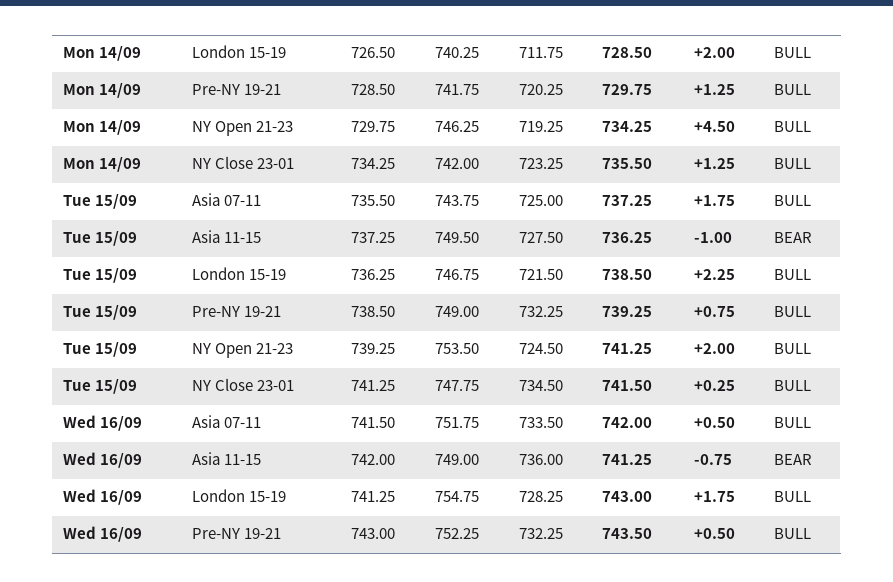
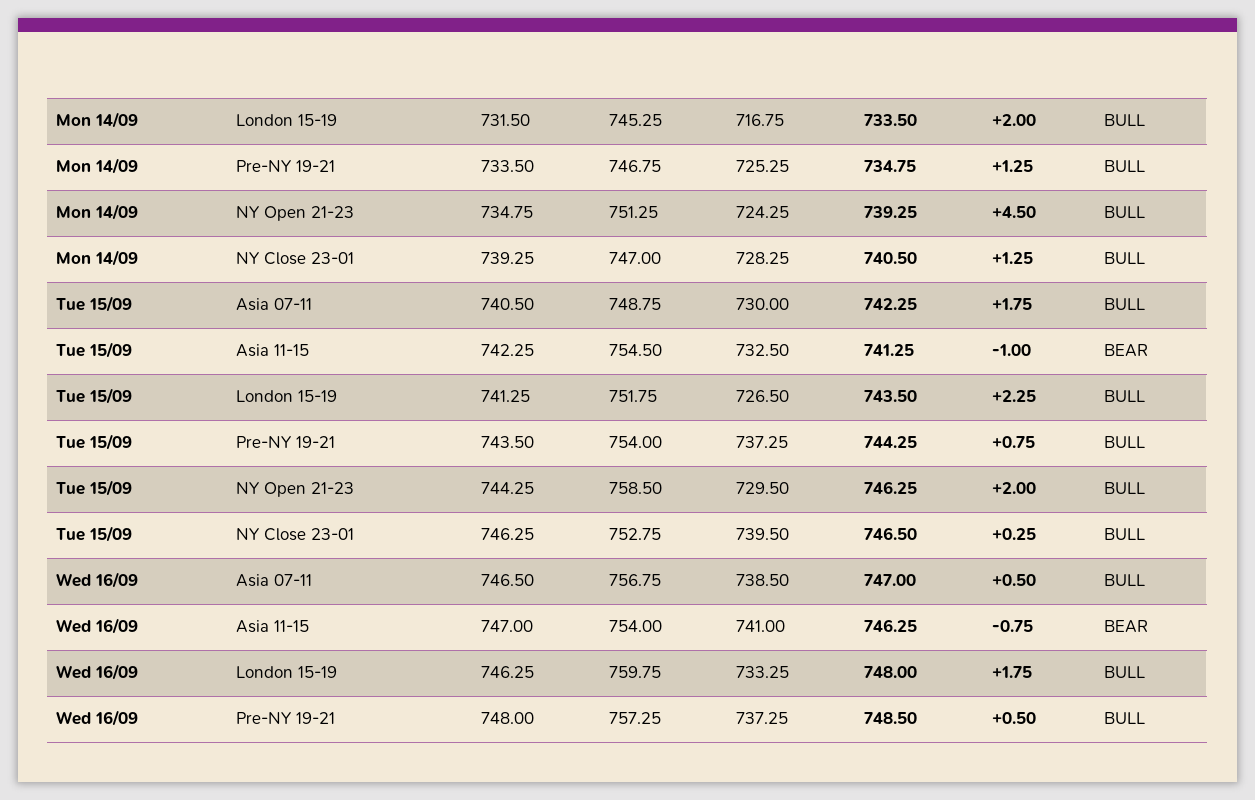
- Mon 14/09 | London 15-19 | 726.50 | 740.25 | 711.75 | 728.50 | +2.00 | BULL
+ Mon 14/09 | London 15-19 | 731.50 | 745.25 | 716.75 | 733.50 | +2.00 | BULL
- Mon 14/09 | Pre-NY 19-21 | 728.50 | 741.75 | 720.25 | 729.75 | +1.25 | BULL
+ Mon 14/09 | Pre-NY 19-21 | 733.50 | 746.75 | 725.25 | 734.75 | +1.25 | BULL
- Mon 14/09 | NY Open 21-23 | 729.75 | 746.25 | 719.25 | 734.25 | +4.50 | BULL
+ Mon 14/09 | NY Open 21-23 | 734.75 | 751.25 | 724.25 | 739.25 | +4.50 | BULL
- Mon 14/09 | NY Close 23-01 | 734.25 | 742.00 | 723.25 | 735.50 | +1.25 | BULL
+ Mon 14/09 | NY Close 23-01 | 739.25 | 747.00 | 728.25 | 740.50 | +1.25 | BULL
- Tue 15/09 | Asia 07-11 | 735.50 | 743.75 | 725.00 | 737.25 | +1.75 | BULL
+ Tue 15/09 | Asia 07-11 | 740.50 | 748.75 | 730.00 | 742.25 | +1.75 | BULL
- Tue 15/09 | Asia 11-15 | 737.25 | 749.50 | 727.50 | 736.25 | -1.00 | BEAR
+ Tue 15/09 | Asia 11-15 | 742.25 | 754.50 | 732.50 | 741.25 | -1.00 | BEAR
- Tue 15/09 | London 15-19 | 736.25 | 746.75 | 721.50 | 738.50 | +2.25 | BULL
+ Tue 15/09 | London 15-19 | 741.25 | 751.75 | 726.50 | 743.50 | +2.25 | BULL
- Tue 15/09 | Pre-NY 19-21 | 738.50 | 749.00 | 732.25 | 739.25 | +0.75 | BULL
+ Tue 15/09 | Pre-NY 19-21 | 743.50 | 754.00 | 737.25 | 744.25 | +0.75 | BULL
- Tue 15/09 | NY Open 21-23 | 739.25 | 753.50 | 724.50 | 741.25 | +2.00 | BULL
+ Tue 15/09 | NY Open 21-23 | 744.25 | 758.50 | 729.50 | 746.25 | +2.00 | BULL
- Tue 15/09 | NY Close 23-01 | 741.25 | 747.75 | 734.50 | 741.50 | +0.25 | BULL
+ Tue 15/09 | NY Close 23-01 | 746.25 | 752.75 | 739.50 | 746.50 | +0.25 | BULL
- Wed 16/09 | Asia 07-11 | 741.50 | 751.75 | 733.50 | 742.00 | +0.50 | BULL
+ Wed 16/09 | Asia 07-11 | 746.50 | 756.75 | 738.50 | 747.00 | +0.50 | BULL
- Wed 16/09 | Asia 11-15 | 742.00 | 749.00 | 736.00 | 741.25 | -0.75 | BEAR
+ Wed 16/09 | Asia 11-15 | 747.00 | 754.00 | 741.00 | 746.25 | -0.75 | BEAR
- Wed 16/09 | London 15-19 | 741.25 | 754.75 | 728.25 | 743.00 | +1.75 | BULL
+ Wed 16/09 | London 15-19 | 746.25 | 759.75 | 733.25 | 748.00 | +1.75 | BULL
- Wed 16/09 | Pre-NY 19-21 | 743.00 | 752.25 | 732.25 | 743.50 | +0.50 | BULL
+ Wed 16/09 | Pre-NY 19-21 | 748.00 | 757.25 | 737.25 | 748.50 | +0.50 | BULL

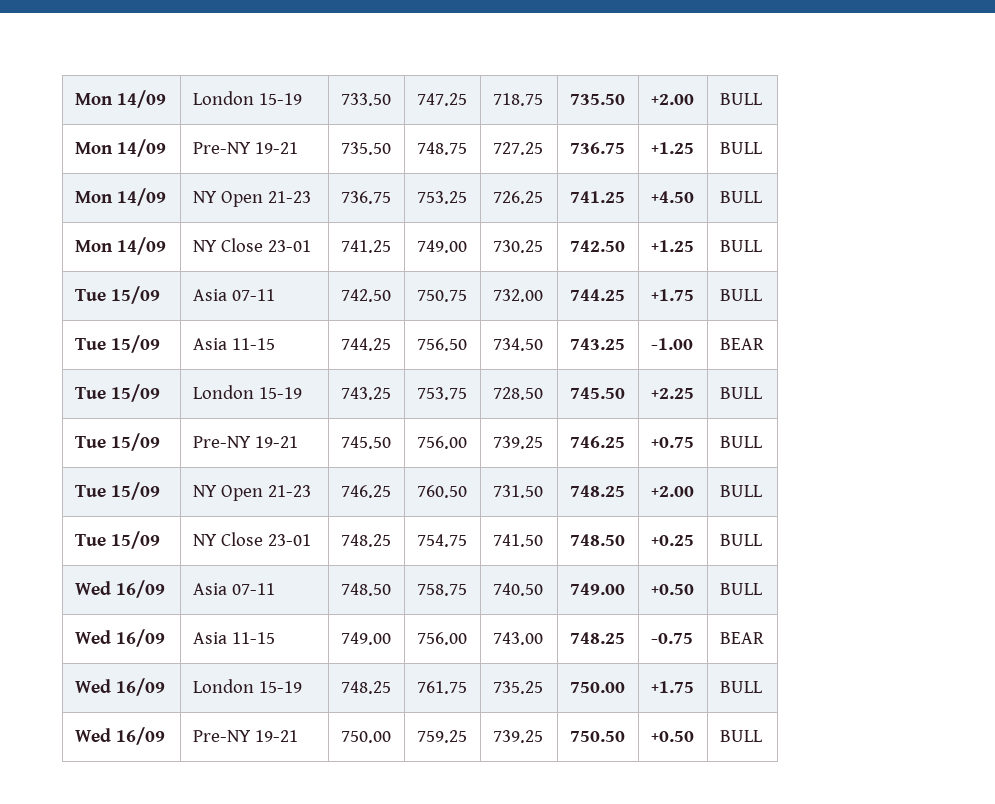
- Mon 14/09 | London 15-19 | 731.50 | 745.25 | 716.75 | 733.50 | +2.00 | BULL
+ Mon 14/09 | London 15-19 | 733.50 | 747.25 | 718.75 | 735.50 | +2.00 | BULL
- Mon 14/09 | Pre-NY 19-21 | 733.50 | 746.75 | 725.25 | 734.75 | +1.25 | BULL
+ Mon 14/09 | Pre-NY 19-21 | 735.50 | 748.75 | 727.25 | 736.75 | +1.25 | BULL
- Mon 14/09 | NY Open 21-23 | 734.75 | 751.25 | 724.25 | 739.25 | +4.50 | BULL
+ Mon 14/09 | NY Open 21-23 | 736.75 | 753.25 | 726.25 | 741.25 | +4.50 | BULL
- Mon 14/09 | NY Close 23-01 | 739.25 | 747.00 | 728.25 | 740.50 | +1.25 | BULL
+ Mon 14/09 | NY Close 23-01 | 741.25 | 749.00 | 730.25 | 742.50 | +1.25 | BULL
- Tue 15/09 | Asia 07-11 | 740.50 | 748.75 | 730.00 | 742.25 | +1.75 | BULL
+ Tue 15/09 | Asia 07-11 | 742.50 | 750.75 | 732.00 | 744.25 | +1.75 | BULL
- Tue 15/09 | Asia 11-15 | 742.25 | 754.50 | 732.50 | 741.25 | -1.00 | BEAR
+ Tue 15/09 | Asia 11-15 | 744.25 | 756.50 | 734.50 | 743.25 | -1.00 | BEAR
- Tue 15/09 | London 15-19 | 741.25 | 751.75 | 726.50 | 743.50 | +2.25 | BULL
+ Tue 15/09 | London 15-19 | 743.25 | 753.75 | 728.50 | 745.50 | +2.25 | BULL
- Tue 15/09 | Pre-NY 19-21 | 743.50 | 754.00 | 737.25 | 744.25 | +0.75 | BULL
+ Tue 15/09 | Pre-NY 19-21 | 745.50 | 756.00 | 739.25 | 746.25 | +0.75 | BULL
- Tue 15/09 | NY Open 21-23 | 744.25 | 758.50 | 729.50 | 746.25 | +2.00 | BULL
+ Tue 15/09 | NY Open 21-23 | 746.25 | 760.50 | 731.50 | 748.25 | +2.00 | BULL
- Tue 15/09 | NY Close 23-01 | 746.25 | 752.75 | 739.50 | 746.50 | +0.25 | BULL
+ Tue 15/09 | NY Close 23-01 | 748.25 | 754.75 | 741.50 | 748.50 | +0.25 | BULL
- Wed 16/09 | Asia 07-11 | 746.50 | 756.75 | 738.50 | 747.00 | +0.50 | BULL
+ Wed 16/09 | Asia 07-11 | 748.50 | 758.75 | 740.50 | 749.00 | +0.50 | BULL
- Wed 16/09 | Asia 11-15 | 747.00 | 754.00 | 741.00 | 746.25 | -0.75 | BEAR
+ Wed 16/09 | Asia 11-15 | 749.00 | 756.00 | 743.00 | 748.25 | -0.75 | BEAR
- Wed 16/09 | London 15-19 | 746.25 | 759.75 | 733.25 | 748.00 | +1.75 | BULL
+ Wed 16/09 | London 15-19 | 748.25 | 761.75 | 735.25 | 750.00 | +1.75 | BULL
- Wed 16/09 | Pre-NY 19-21 | 748.00 | 757.25 | 737.25 | 748.50 | +0.50 | BULL
+ Wed 16/09 | Pre-NY 19-21 | 750.00 | 759.25 | 739.25 | 750.50 | +0.50 | BULL

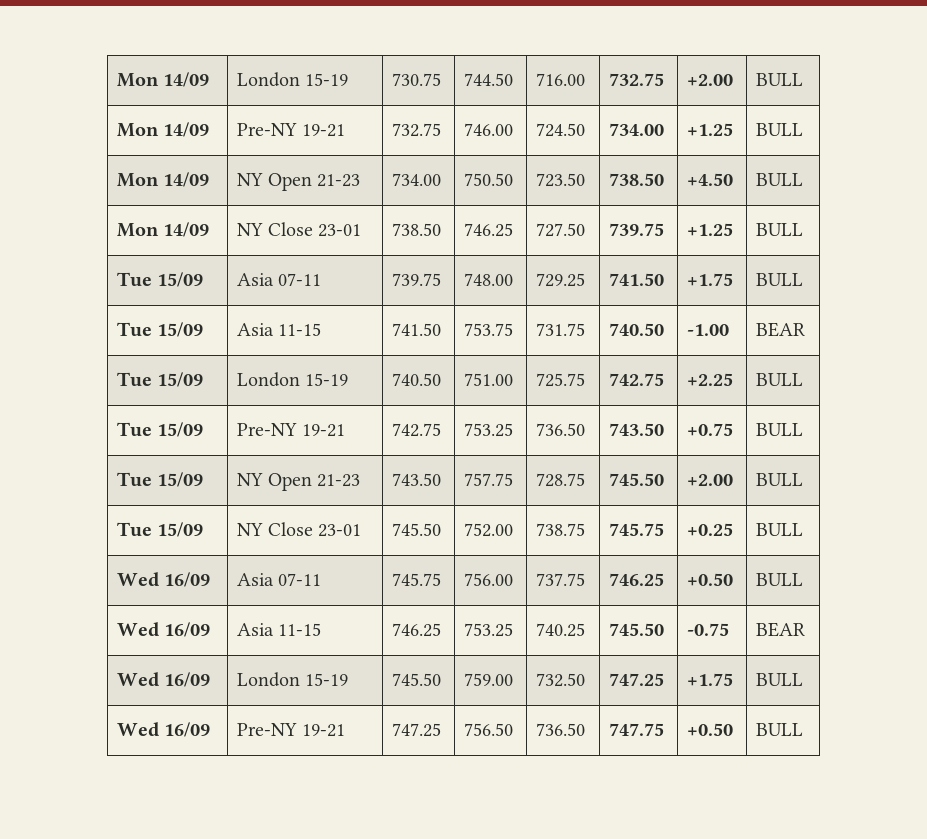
- Mon 14/09 | London 15-19 | 733.50 | 747.25 | 718.75 | 735.50 | +2.00 | BULL
+ Mon 14/09 | London 15-19 | 730.75 | 744.50 | 716.00 | 732.75 | +2.00 | BULL
- Mon 14/09 | Pre-NY 19-21 | 735.50 | 748.75 | 727.25 | 736.75 | +1.25 | BULL
+ Mon 14/09 | Pre-NY 19-21 | 732.75 | 746.00 | 724.50 | 734.00 | +1.25 | BULL
- Mon 14/09 | NY Open 21-23 | 736.75 | 753.25 | 726.25 | 741.25 | +4.50 | BULL
+ Mon 14/09 | NY Open 21-23 | 734.00 | 750.50 | 723.50 | 738.50 | +4.50 | BULL
- Mon 14/09 | NY Close 23-01 | 741.25 | 749.00 | 730.25 | 742.50 | +1.25 | BULL
+ Mon 14/09 | NY Close 23-01 | 738.50 | 746.25 | 727.50 | 739.75 | +1.25 | BULL
- Tue 15/09 | Asia 07-11 | 742.50 | 750.75 | 732.00 | 744.25 | +1.75 | BULL
+ Tue 15/09 | Asia 07-11 | 739.75 | 748.00 | 729.25 | 741.50 | +1.75 | BULL
- Tue 15/09 | Asia 11-15 | 744.25 | 756.50 | 734.50 | 743.25 | -1.00 | BEAR
+ Tue 15/09 | Asia 11-15 | 741.50 | 753.75 | 731.75 | 740.50 | -1.00 | BEAR
- Tue 15/09 | London 15-19 | 743.25 | 753.75 | 728.50 | 745.50 | +2.25 | BULL
+ Tue 15/09 | London 15-19 | 740.50 | 751.00 | 725.75 | 742.75 | +2.25 | BULL
- Tue 15/09 | Pre-NY 19-21 | 745.50 | 756.00 | 739.25 | 746.25 | +0.75 | BULL
+ Tue 15/09 | Pre-NY 19-21 | 742.75 | 753.25 | 736.50 | 743.50 | +0.75 | BULL
- Tue 15/09 | NY Open 21-23 | 746.25 | 760.50 | 731.50 | 748.25 | +2.00 | BULL
+ Tue 15/09 | NY Open 21-23 | 743.50 | 757.75 | 728.75 | 745.50 | +2.00 | BULL
- Tue 15/09 | NY Close 23-01 | 748.25 | 754.75 | 741.50 | 748.50 | +0.25 | BULL
+ Tue 15/09 | NY Close 23-01 | 745.50 | 752.00 | 738.75 | 745.75 | +0.25 | BULL
- Wed 16/09 | Asia 07-11 | 748.50 | 758.75 | 740.50 | 749.00 | +0.50 | BULL
+ Wed 16/09 | Asia 07-11 | 745.75 | 756.00 | 737.75 | 746.25 | +0.50 | BULL
- Wed 16/09 | Asia 11-15 | 749.00 | 756.00 | 743.00 | 748.25 | -0.75 | BEAR
+ Wed 16/09 | Asia 11-15 | 746.25 | 753.25 | 740.25 | 745.50 | -0.75 | BEAR
- Wed 16/09 | London 15-19 | 748.25 | 761.75 | 735.25 | 750.00 | +1.75 | BULL
+ Wed 16/09 | London 15-19 | 745.50 | 759.00 | 732.50 | 747.25 | +1.75 | BULL
- Wed 16/09 | Pre-NY 19-21 | 750.00 | 759.25 | 739.25 | 750.50 | +0.50 | BULL
+ Wed 16/09 | Pre-NY 19-21 | 747.25 | 756.50 | 736.50 | 747.75 | +0.50 | BULL

